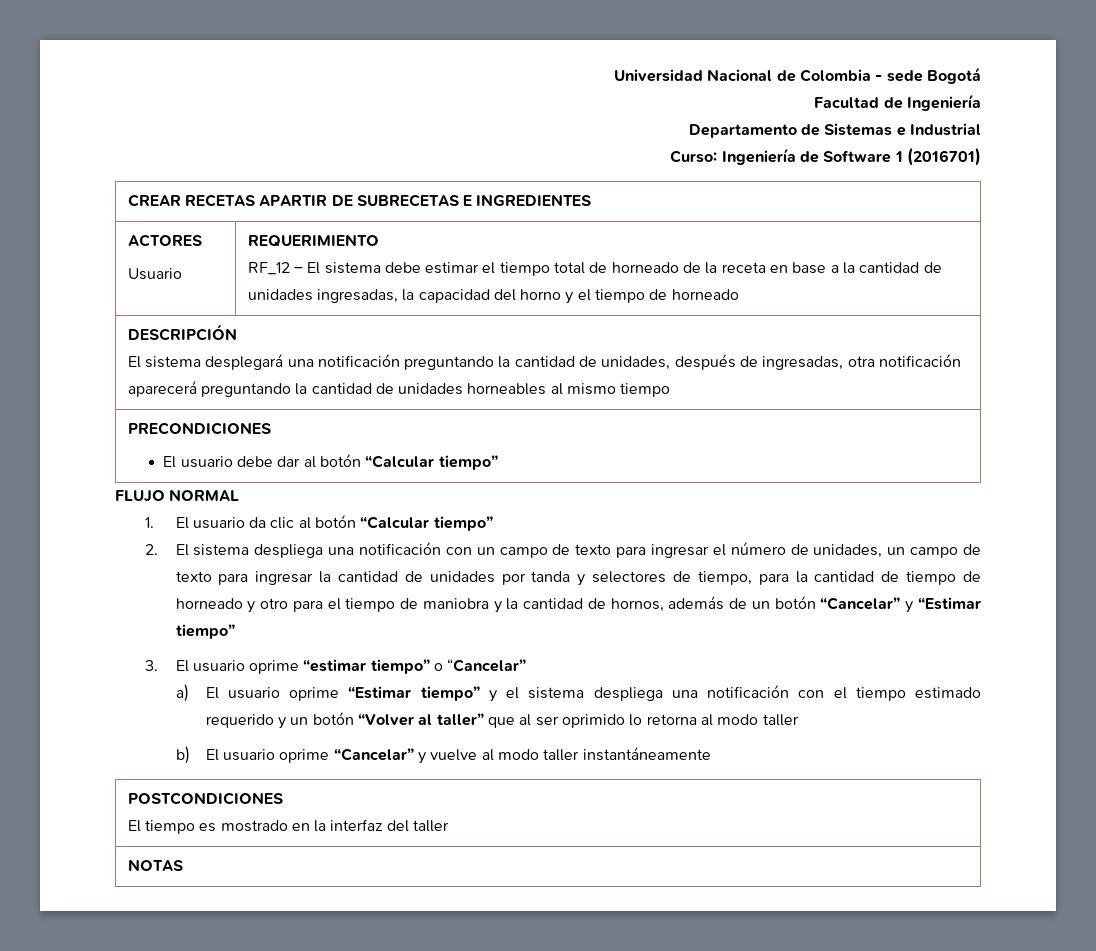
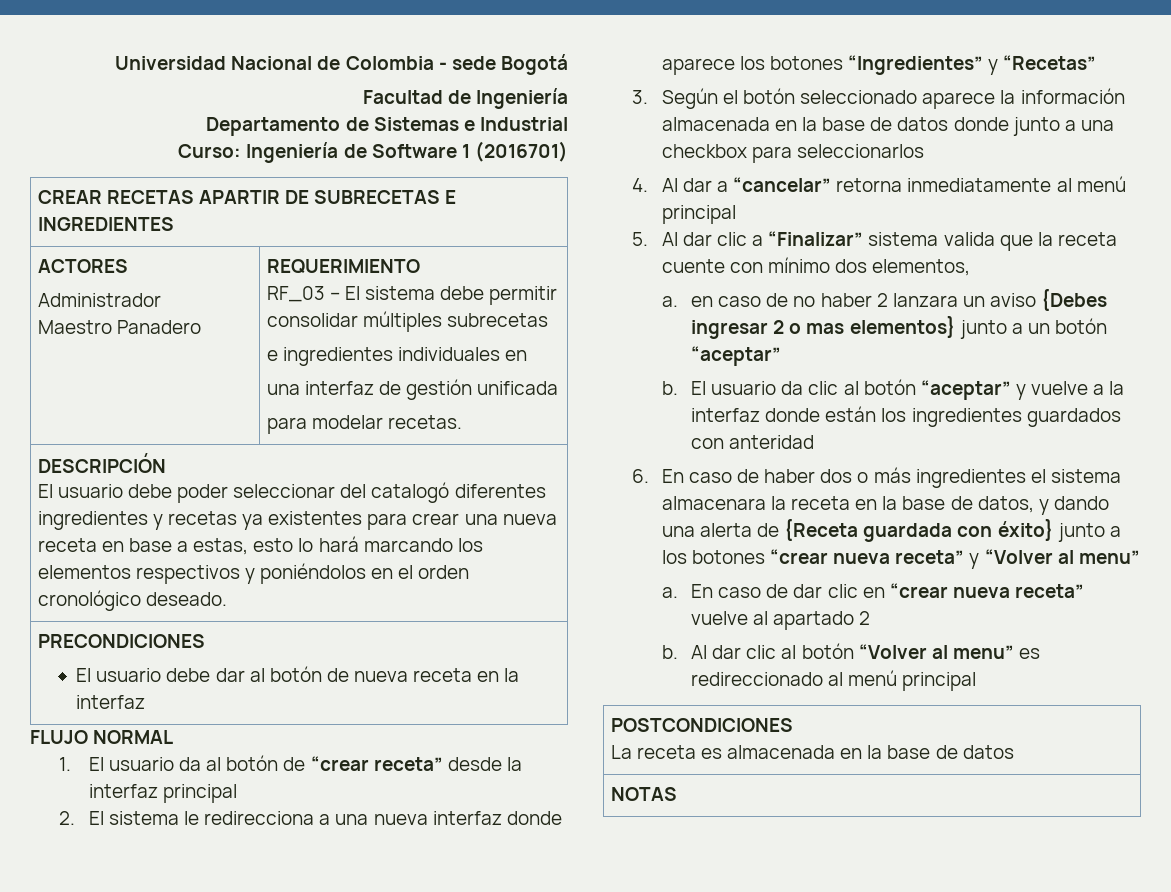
  ACTORES
- Usuario | REQUERIMIENTO
- RF_12 – El sistema debe estimar el tiempo total de horneado de la receta en base a la cantidad de unidades ingresadas, la capacidad del horno y el tiempo de horneado
+ Administrador
+ Maestro Panadero | REQUERIMIENTO
+ RF_03 – El sistema debe permitir consolidar múltiples subrecetas
+ e ingredientes individuales en
+ una interfaz de gestión unificada
+ para modelar recetas.
  DESCRIPCIÓN
- El sistema desplegará una notificación preguntando la cantidad de unidades, después de ingresadas, otra notificación aparecerá preguntando la cantidad de unidades horneables al mismo tiempo
+ El usuario debe poder seleccionar del catalogó diferentes ingredientes y recetas ya existentes para crear una nueva receta en base a estas, esto lo hará marcando los elementos respectivos y poniéndolos en el orden cronológico deseado.
  PRECONDICIONES
- El usuario debe dar al botón “Calcular tiempo”
+ El usuario debe dar al botón de nueva receta en la interfaz
- 1. El usuario da clic al botón “Calcular tiempo”
- 2. El sistema despliega una notificación con un campo de texto para ingresar el número de unidades, un campo de texto para ingresar la cantidad de unidades por tanda y selectores de tiempo, para la cantidad de tiempo de horneado y otro para el tiempo de maniobra y la cantidad de hornos, además de un botón “Cancelar” y “Estimar tiempo”
- 3. El usuario oprime “estimar tiempo” o “Cancelar”
- a) El usuario oprime “Estimar tiempo” y el sistema despliega una notificación con el tiempo estimado requerido y un botón “Volver al taller” que al ser oprimido lo retorna al modo taller
- b) El usuario oprime “Cancelar” y vuelve al modo taller instantáneamente
+ 1. El usuario da al botón de “crear receta” desde la interfaz principal
+ 2. El sistema le redirecciona a una nueva interfaz donde aparece los botones “Ingredientes” y “Recetas”
+ 3. Según el botón seleccionado aparece la información almacenada en la base de datos donde junto a una checkbox para seleccionarlos
+ 4. Al dar a “cancelar” retorna inmediatamente al menú principal
+ 5. Al dar clic a “Finalizar” sistema valida que la receta cuente con mínimo dos elementos,
+ a. en caso de no haber 2 lanzara un aviso {Debes ingresar 2 o mas elementos} junto a un botón “aceptar”
+ b. El usuario da clic al botón “aceptar” y vuelve a la interfaz donde están los ingredientes guardados con anteridad
+ 6. En caso de haber dos o más ingredientes el sistema almacenara la receta en la base de datos, y dando una alerta de {Receta guardada con éxito} junto a los botones “crear nueva receta” y “Volver al menu”
+ a. En caso de dar clic en “crear nueva receta” vuelve al apartado 2
+ b. Al dar clic al botón “Volver al menu” es redireccionado al menú principal
  POSTCONDICIONES
- El tiempo es mostrado en la interfaz del taller
+ La receta es almacenada en la base de datos

